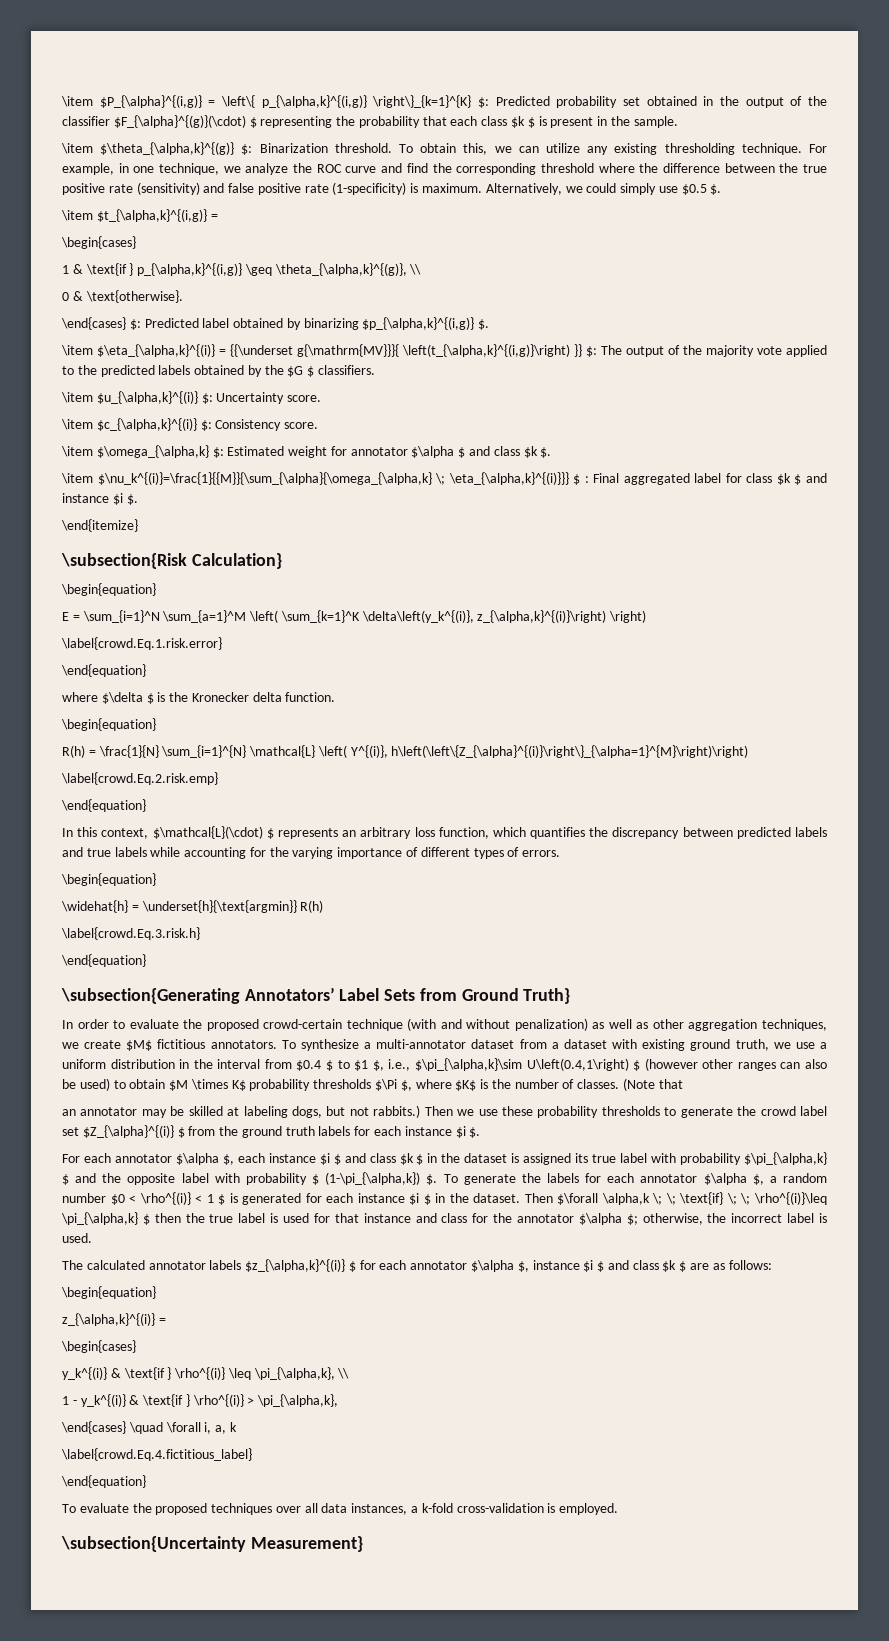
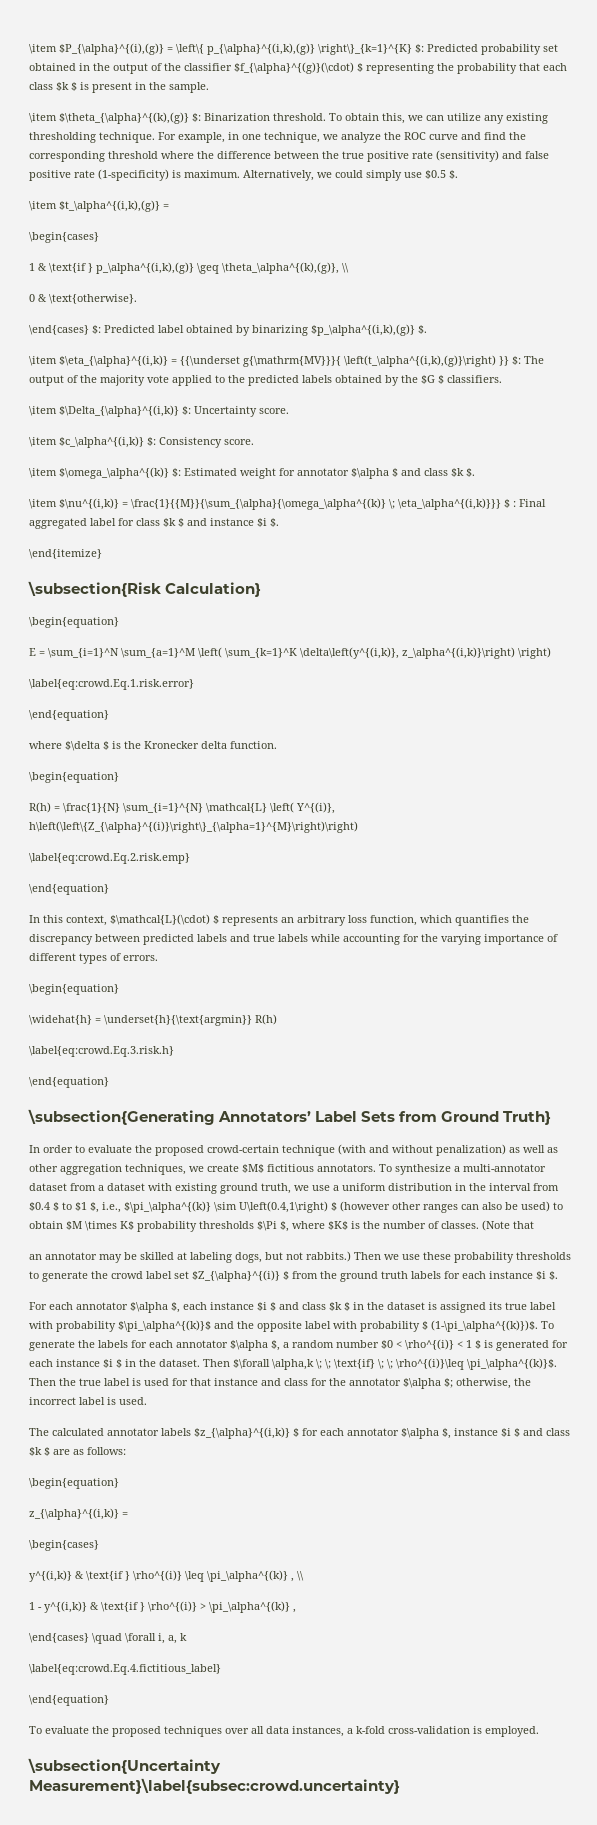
- \item $P_{\alpha}^{(i,g)} = \left\{ p_{\alpha,k}^{(i,g)} \right\}_{k=1}^{K} $: Predicted probability set obtained in the output of the classifier $F_{\alpha}^{(g)}(\cdot) $ representing the probability that each class $k $ is present in the sample.
+ \item $P_{\alpha}^{(i),(g)} = \left\{ p_{\alpha}^{(i,k),(g)} \right\}_{k=1}^{K} $: Predicted probability set obtained in the output of the classifier $f_{\alpha}^{(g)}(\cdot) $ representing the probability that each class $k $ is present in the sample.
- \item $\theta_{\alpha,k}^{(g)} $: Binarization threshold.
+ \item $\theta_{\alpha}^{(k),(g)} $: Binarization threshold.
- \item $t_{\alpha,k}^{(i,g)} =
+ \item $t_\alpha^{(i,k),(g)} =
- 1 & \text{if } p_{\alpha,k}^{(i,g)} \geq \theta_{\alpha,k}^{(g)}, \\
+ 1 & \text{if } p_\alpha^{(i,k),(g)} \geq \theta_\alpha^{(k),(g)}, \\
- \end{cases} $: Predicted label obtained by binarizing $p_{\alpha,k}^{(i,g)} $.
- \item $\eta_{\alpha,k}^{(i)} = {{\underset g{\mathrm{MV}}}{ \left(t_{\alpha,k}^{(i,g)}\right) }} $: The output of the majority vote applied to the predicted labels obtained by the $G $ classifiers.
+ \end{cases} $: Predicted label obtained by binarizing $p_\alpha^{(i,k),(g)} $.
+ \item $\eta_{\alpha}^{(i,k)} = {{\underset g{\mathrm{MV}}}{ \left(t_\alpha^{(i,k),(g)}\right) }} $: The output of the majority vote applied to the predicted labels obtained by the $G $ classifiers.
- \item $u_{\alpha,k}^{(i)} $: Uncertainty score.
+ \item $\Delta_{\alpha}^{(i,k)} $: Uncertainty score.
- \item $c_{\alpha,k}^{(i)} $: Consistency score.
+ \item $c_\alpha^{(i,k)} $: Consistency score.
- \item $\omega_{\alpha,k} $: Estimated weight for annotator $\alpha $ and class $k $.
+ \item $\omega_\alpha^{(k)} $: Estimated weight for annotator $\alpha $ and class $k $.
- \item $\nu_k^{(i)}=\frac{1}{{M}}{\sum_{\alpha}{\omega_{\alpha,k} \; \eta_{\alpha,k}^{(i)}}} $ : Final aggregated label for class $k $ and instance $i $.
+ \item $\nu^{(i,k)} = \frac{1}{{M}}{\sum_{\alpha}{\omega_\alpha^{(k)} \; \eta_\alpha^{(i,k)}}} $ : Final aggregated label for class $k $ and instance $i $.
- E = \sum_{i=1}^N \sum_{a=1}^M \left( \sum_{k=1}^K \delta\left(y_k^{(i)}, z_{\alpha,k}^{(i)}\right) \right)
+ E = \sum_{i=1}^N \sum_{a=1}^M \left( \sum_{k=1}^K \delta\left(y^{(i,k)}, z_\alpha^{(i,k)}\right) \right)
- \label{crowd.Eq.1.risk.error}
+ \label{eq:crowd.Eq.1.risk.error}
- \label{crowd.Eq.2.risk.emp}
+ \label{eq:crowd.Eq.2.risk.emp}
- \label{crowd.Eq.3.risk.h}
+ \label{eq:crowd.Eq.3.risk.h}
- To synthesize a multi-annotator dataset from a dataset with existing ground truth, we use a uniform distribution in the interval from $0.4 $ to $1 $, i.e., $\pi_{\alpha,k}\sim U\left(0.4,1\right) $ (however other ranges can also be used) to obtain $M \times K$ probability thresholds $\Pi $, where $K$ is the number of classes.
+ To synthesize a multi-annotator dataset from a dataset with existing ground truth, we use a uniform distribution in the interval from $0.4 $ to $1 $, i.e., $\pi_\alpha^{(k)} \sim U\left(0.4,1\right) $ (however other ranges can also be used) to obtain $M \times K$ probability thresholds $\Pi $, where $K$ is the number of classes.
- For each annotator $\alpha $, each instance $i $ and class $k $ in the dataset is assigned its true label with probability $\pi_{\alpha,k} $ and the opposite label with probability $ (1-\pi_{\alpha,k}) $.
+ For each annotator $\alpha $, each instance $i $ and class $k $ in the dataset is assigned its true label with probability $\pi_\alpha^{(k)}$ and the opposite label with probability $ (1-\pi_\alpha^{(k)})$.
- Then $\forall \alpha,k \; \; \text{if} \; \; \rho^{(i)}\leq \pi_{\alpha,k} $ then the true label is used for that instance and class for the annotator $\alpha $; otherwise, the incorrect label is used.
+ Then $\forall \alpha,k \; \; \text{if} \; \; \rho^{(i)}\leq \pi_\alpha^{(k)}$. Then the true label is used for that instance and class for the annotator $\alpha $; otherwise, the incorrect label is used.
- The calculated annotator labels $z_{\alpha,k}^{(i)} $ for each annotator $\alpha $, instance $i $ and class $k $ are as follows:
+ The calculated annotator labels $z_{\alpha}^{(i,k)} $ for each annotator $\alpha $, instance $i $ and class $k $ are as follows:
- z_{\alpha,k}^{(i)} =
+ z_{\alpha}^{(i,k)} =
  \begin{cases}
- y_k^{(i)} & \text{if } \rho^{(i)} \leq \pi_{\alpha,k}, \\
+ y^{(i,k)} & \text{if } \rho^{(i)} \leq \pi_\alpha^{(k)} , \\
- 1 - y_k^{(i)} & \text{if } \rho^{(i)} > \pi_{\alpha,k},
+ 1 - y^{(i,k)} & \text{if } \rho^{(i)} > \pi_\alpha^{(k)} ,
- \label{crowd.Eq.4.fictitious_label}
+ \label{eq:crowd.Eq.4.fictitious_label}
- \subsection{Uncertainty Measurement}
+ \subsection{Uncertainty Measurement}\label{subsec:crowd.uncertainty}

